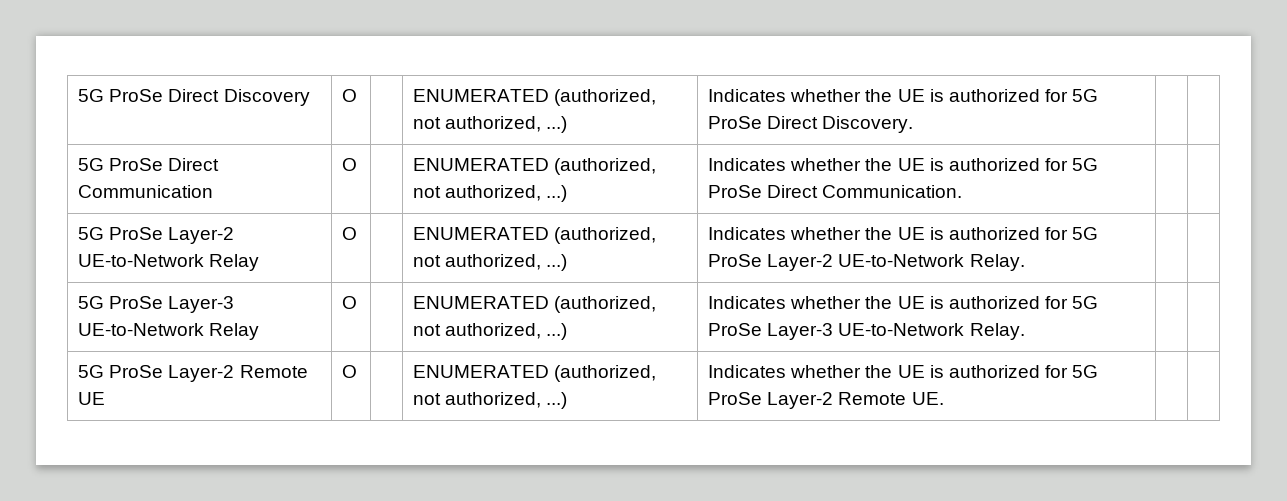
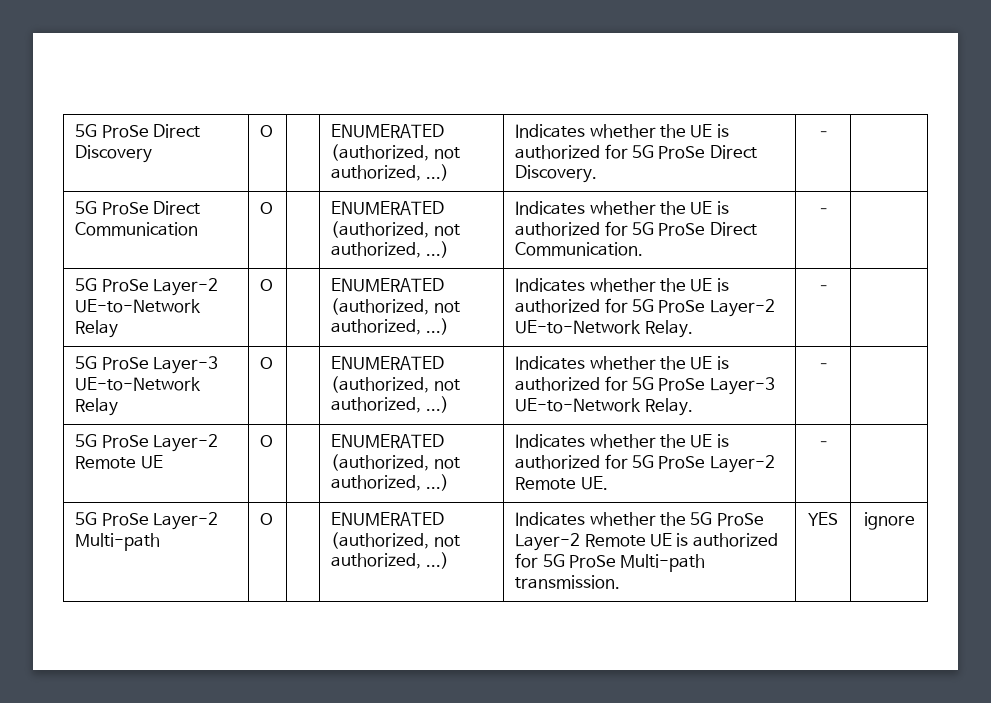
- 5G ProSe Direct Discovery | O | | ENUMERATED (authorized, not authorized, ...) | Indicates whether the UE is authorized for 5G ProSe Direct Discovery. | |
+ 5G ProSe Direct Discovery | O | | ENUMERATED (authorized, not authorized, ...) | Indicates whether the UE is authorized for 5G ProSe Direct Discovery. | – |
- 5G ProSe Direct Communication | O | | ENUMERATED (authorized, not authorized, ...) | Indicates whether the UE is authorized for 5G ProSe Direct Communication. | |
+ 5G ProSe Direct Communication | O | | ENUMERATED (authorized, not authorized, ...) | Indicates whether the UE is authorized for 5G ProSe Direct Communication. | – |
- 5G ProSe Layer-2 UE-to-Network Relay | O | | ENUMERATED (authorized, not authorized, ...) | Indicates whether the UE is authorized for 5G ProSe Layer-2 UE-to-Network Relay. | |
+ 5G ProSe Layer-2 UE-to-Network Relay | O | | ENUMERATED (authorized, not authorized, ...) | Indicates whether the UE is authorized for 5G ProSe Layer-2 UE-to-Network Relay. | – |
- 5G ProSe Layer-3 UE-to-Network Relay | O | | ENUMERATED (authorized, not authorized, ...) | Indicates whether the UE is authorized for 5G ProSe Layer-3 UE-to-Network Relay. | |
+ 5G ProSe Layer-3 UE-to-Network Relay | O | | ENUMERATED (authorized, not authorized, ...) | Indicates whether the UE is authorized for 5G ProSe Layer-3 UE-to-Network Relay. | – |
- 5G ProSe Layer-2 Remote UE | O | | ENUMERATED (authorized, not authorized, ...) | Indicates whether the UE is authorized for 5G ProSe Layer-2 Remote UE. | |
+ 5G ProSe Layer-2 Remote UE | O | | ENUMERATED (authorized, not authorized, ...) | Indicates whether the UE is authorized for 5G ProSe Layer-2 Remote UE. | – |
+ 5G ProSe Layer-2 Multi-path | O | | ENUMERATED (authorized, not authorized, ...) | Indicates whether the 5G ProSe Layer-2 Remote UE is authorized for 5G ProSe Multi-path transmission. | YES | ignore

